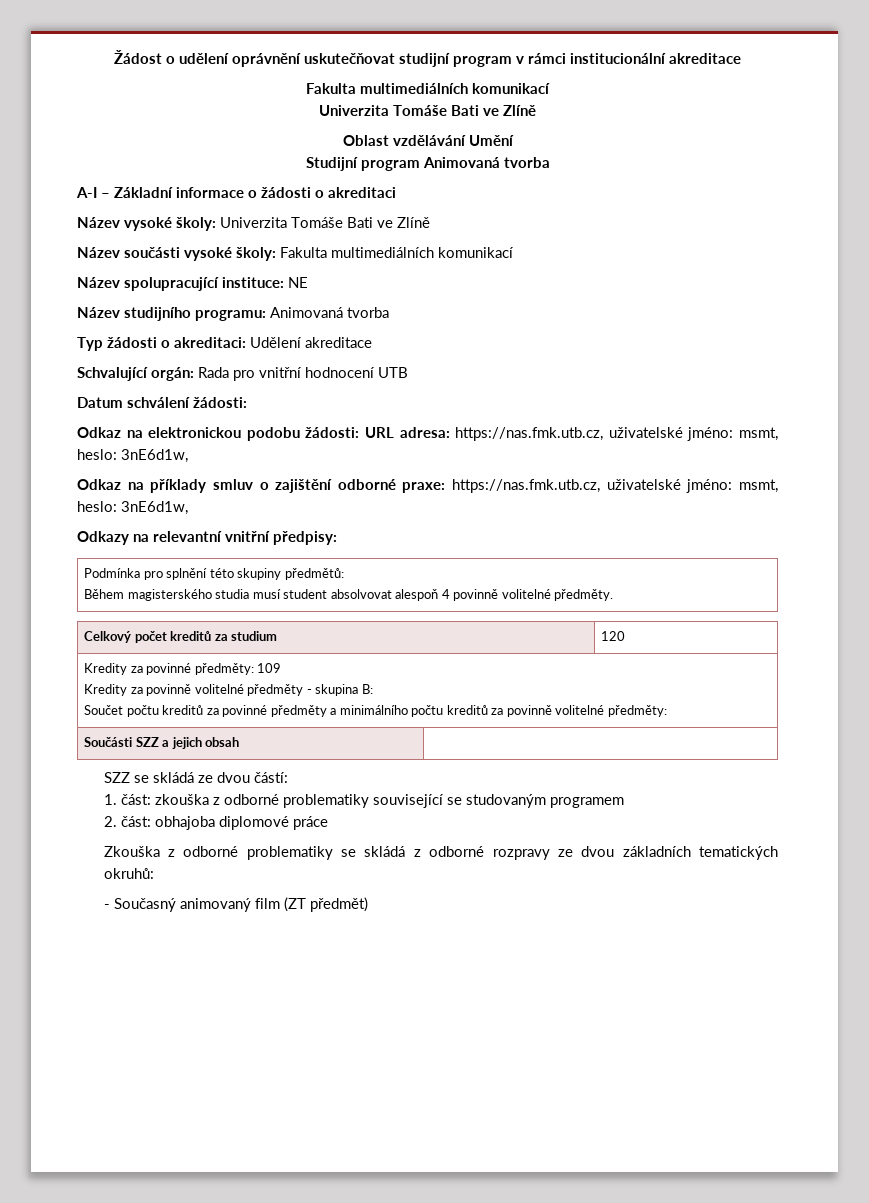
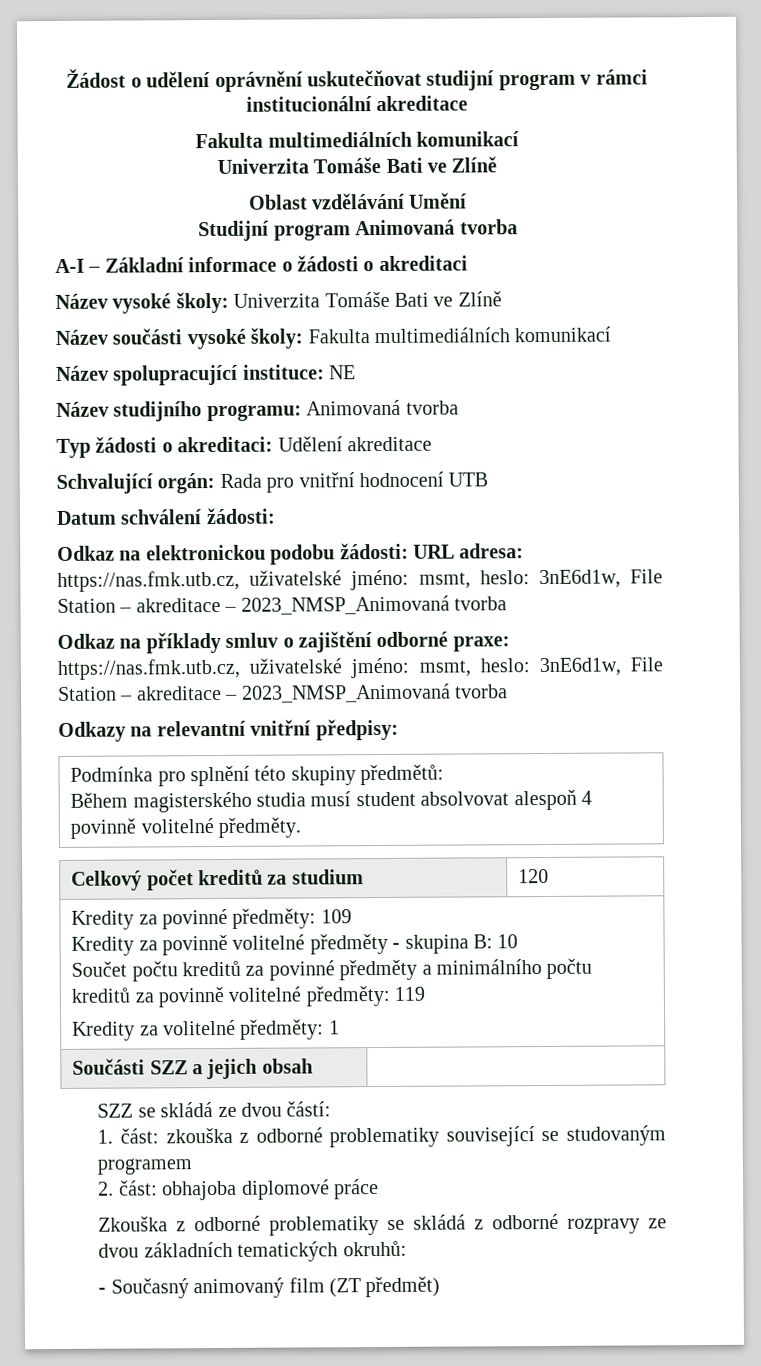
- Odkaz na elektronickou podobu žádosti: URL adresa: https://nas.fmk.utb.cz, uživatelské jméno: msmt, heslo: 3nE6d1w,
+ Odkaz na elektronickou podobu žádosti: URL adresa: https://nas.fmk.utb.cz, uživatelské jméno: msmt, heslo: 3nE6d1w, File Station – akreditace – 2023_NMSP_Animovaná tvorba
- Odkaz na příklady smluv o zajištění odborné praxe: https://nas.fmk.utb.cz, uživatelské jméno: msmt, heslo: 3nE6d1w,
+ Odkaz na příklady smluv o zajištění odborné praxe: https://nas.fmk.utb.cz, uživatelské jméno: msmt, heslo: 3nE6d1w, File Station – akreditace – 2023_NMSP_Animovaná tvorba
  Kredity za povinné předměty: 109
- Kredity za povinně volitelné předměty - skupina B:
- Součet počtu kreditů za povinné předměty a minimálního počtu kreditů za povinně volitelné předměty:
+ Kredity za povinně volitelné předměty - skupina B: 10
+ Součet počtu kreditů za povinné předměty a minimálního počtu kreditů za povinně volitelné předměty: 119
+ Kredity za volitelné předměty: 1

